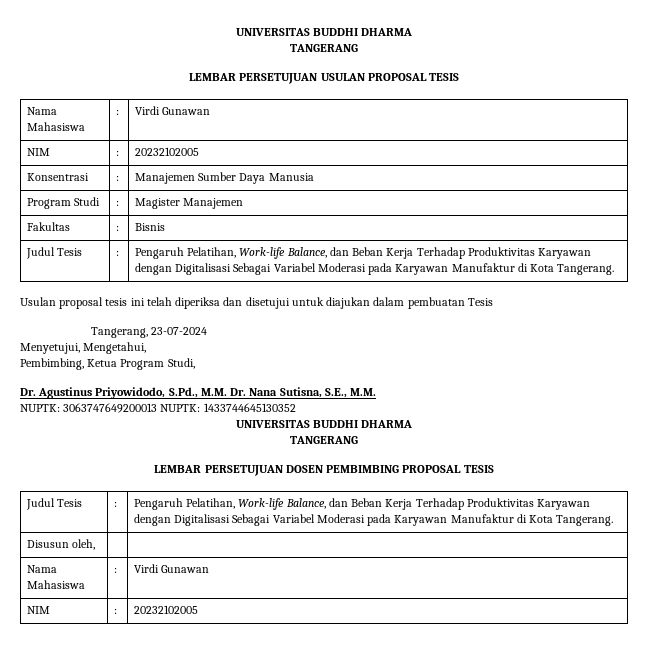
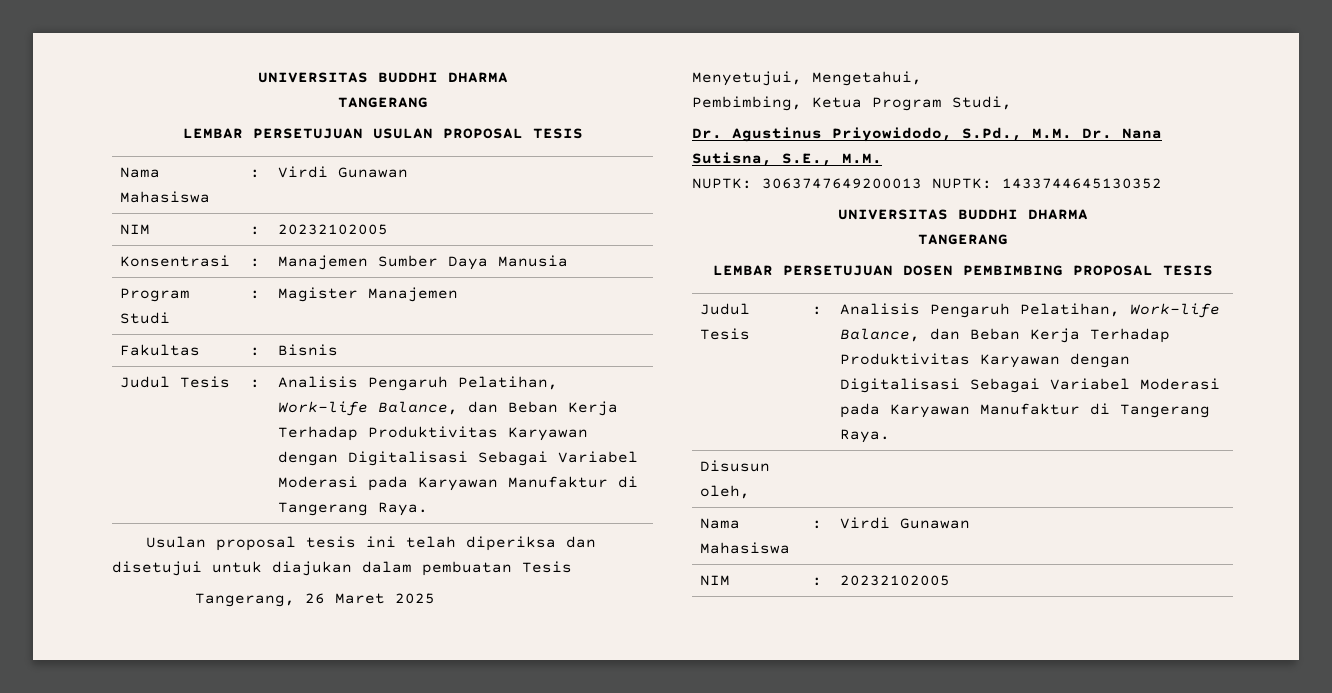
  Fakultas | : | Bisnis
- Judul Tesis | : | Pengaruh Pelatihan, Work-life Balance, dan Beban Kerja Terhadap Produktivitas Karyawan dengan Digitalisasi Sebagai Variabel Moderasi pada Karyawan Manufaktur di Kota Tangerang.
+ Judul Tesis | : | Analisis Pengaruh Pelatihan, Work-life Balance, dan Beban Kerja Terhadap Produktivitas Karyawan dengan Digitalisasi Sebagai Variabel Moderasi pada Karyawan Manufaktur di Tangerang Raya.
- Tangerang, 23-07-2024
+ Tangerang, 26 Maret 2025
  LEMBAR PERSETUJUAN DOSEN PEMBIMBING PROPOSAL TESIS
- Judul Tesis | : | Pengaruh Pelatihan, Work-life Balance, dan Beban Kerja Terhadap Produktivitas Karyawan dengan Digitalisasi Sebagai Variabel Moderasi pada Karyawan Manufaktur di Kota Tangerang.
+ Judul Tesis | : | Analisis Pengaruh Pelatihan, Work-life Balance, dan Beban Kerja Terhadap Produktivitas Karyawan dengan Digitalisasi Sebagai Variabel Moderasi pada Karyawan Manufaktur di Tangerang Raya.

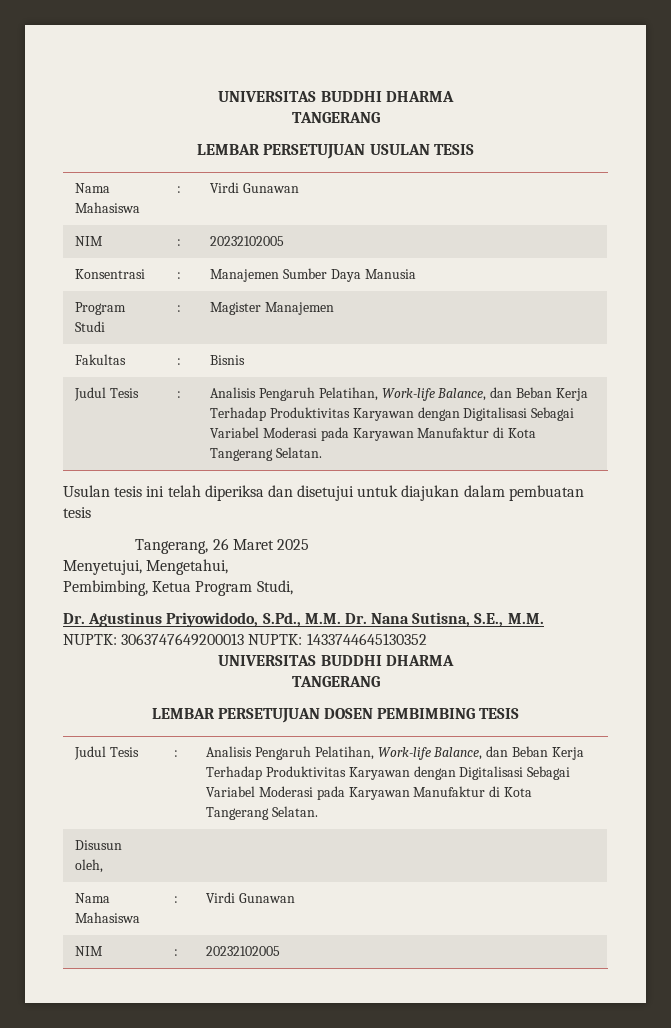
- LEMBAR PERSETUJUAN USULAN PROPOSAL TESIS
+ LEMBAR PERSETUJUAN USULAN TESIS
  Fakultas | : | Bisnis
- Judul Tesis | : | Analisis Pengaruh Pelatihan, Work-life Balance, dan Beban Kerja Terhadap Produktivitas Karyawan dengan Digitalisasi Sebagai Variabel Moderasi pada Karyawan Manufaktur di Tangerang Raya.
+ Judul Tesis | : | Analisis Pengaruh Pelatihan, Work-life Balance, dan Beban Kerja Terhadap Produktivitas Karyawan dengan Digitalisasi Sebagai Variabel Moderasi pada Karyawan Manufaktur di Kota Tangerang Selatan.
- Usulan proposal tesis ini telah diperiksa dan disetujui untuk diajukan dalam pembuatan Tesis
+ Usulan tesis ini telah diperiksa dan disetujui untuk diajukan dalam pembuatan tesis
- LEMBAR PERSETUJUAN DOSEN PEMBIMBING PROPOSAL TESIS
- Judul Tesis | : | Analisis Pengaruh Pelatihan, Work-life Balance, dan Beban Kerja Terhadap Produktivitas Karyawan dengan Digitalisasi Sebagai Variabel Moderasi pada Karyawan Manufaktur di Tangerang Raya.
+ LEMBAR PERSETUJUAN DOSEN PEMBIMBING TESIS
+ Judul Tesis | : | Analisis Pengaruh Pelatihan, Work-life Balance, dan Beban Kerja Terhadap Produktivitas Karyawan dengan Digitalisasi Sebagai Variabel Moderasi pada Karyawan Manufaktur di Kota Tangerang Selatan.

